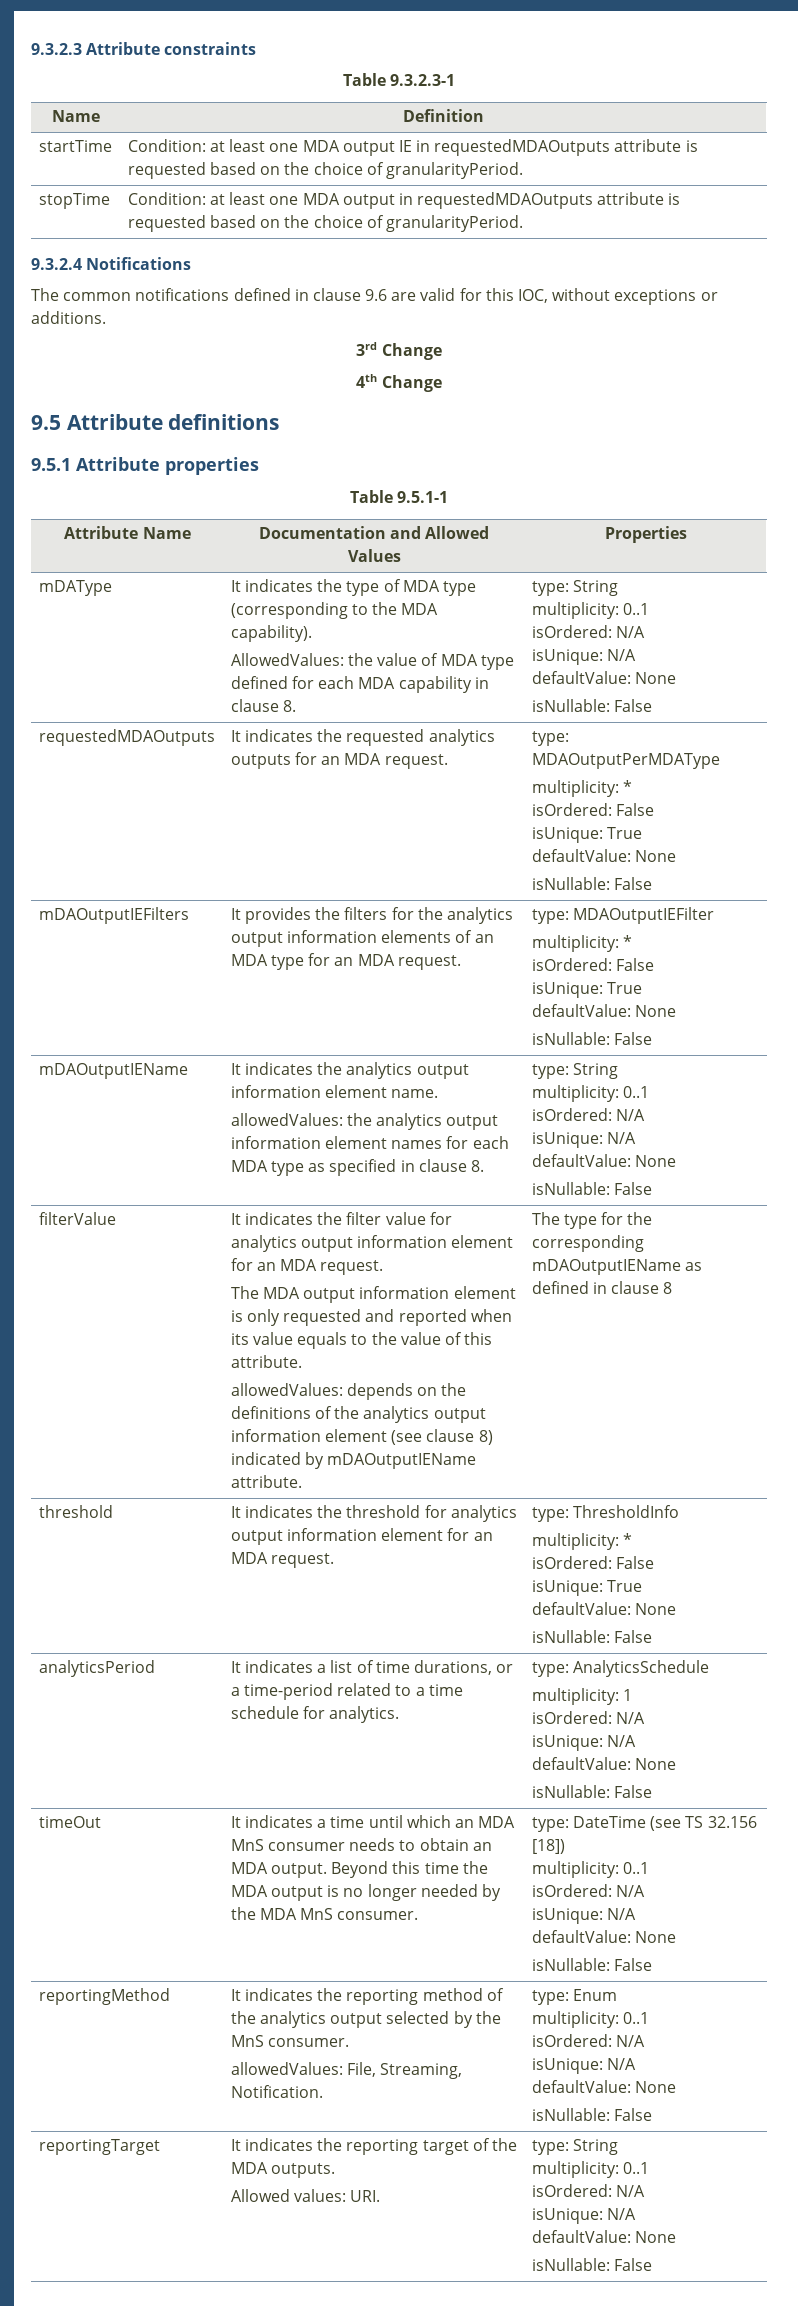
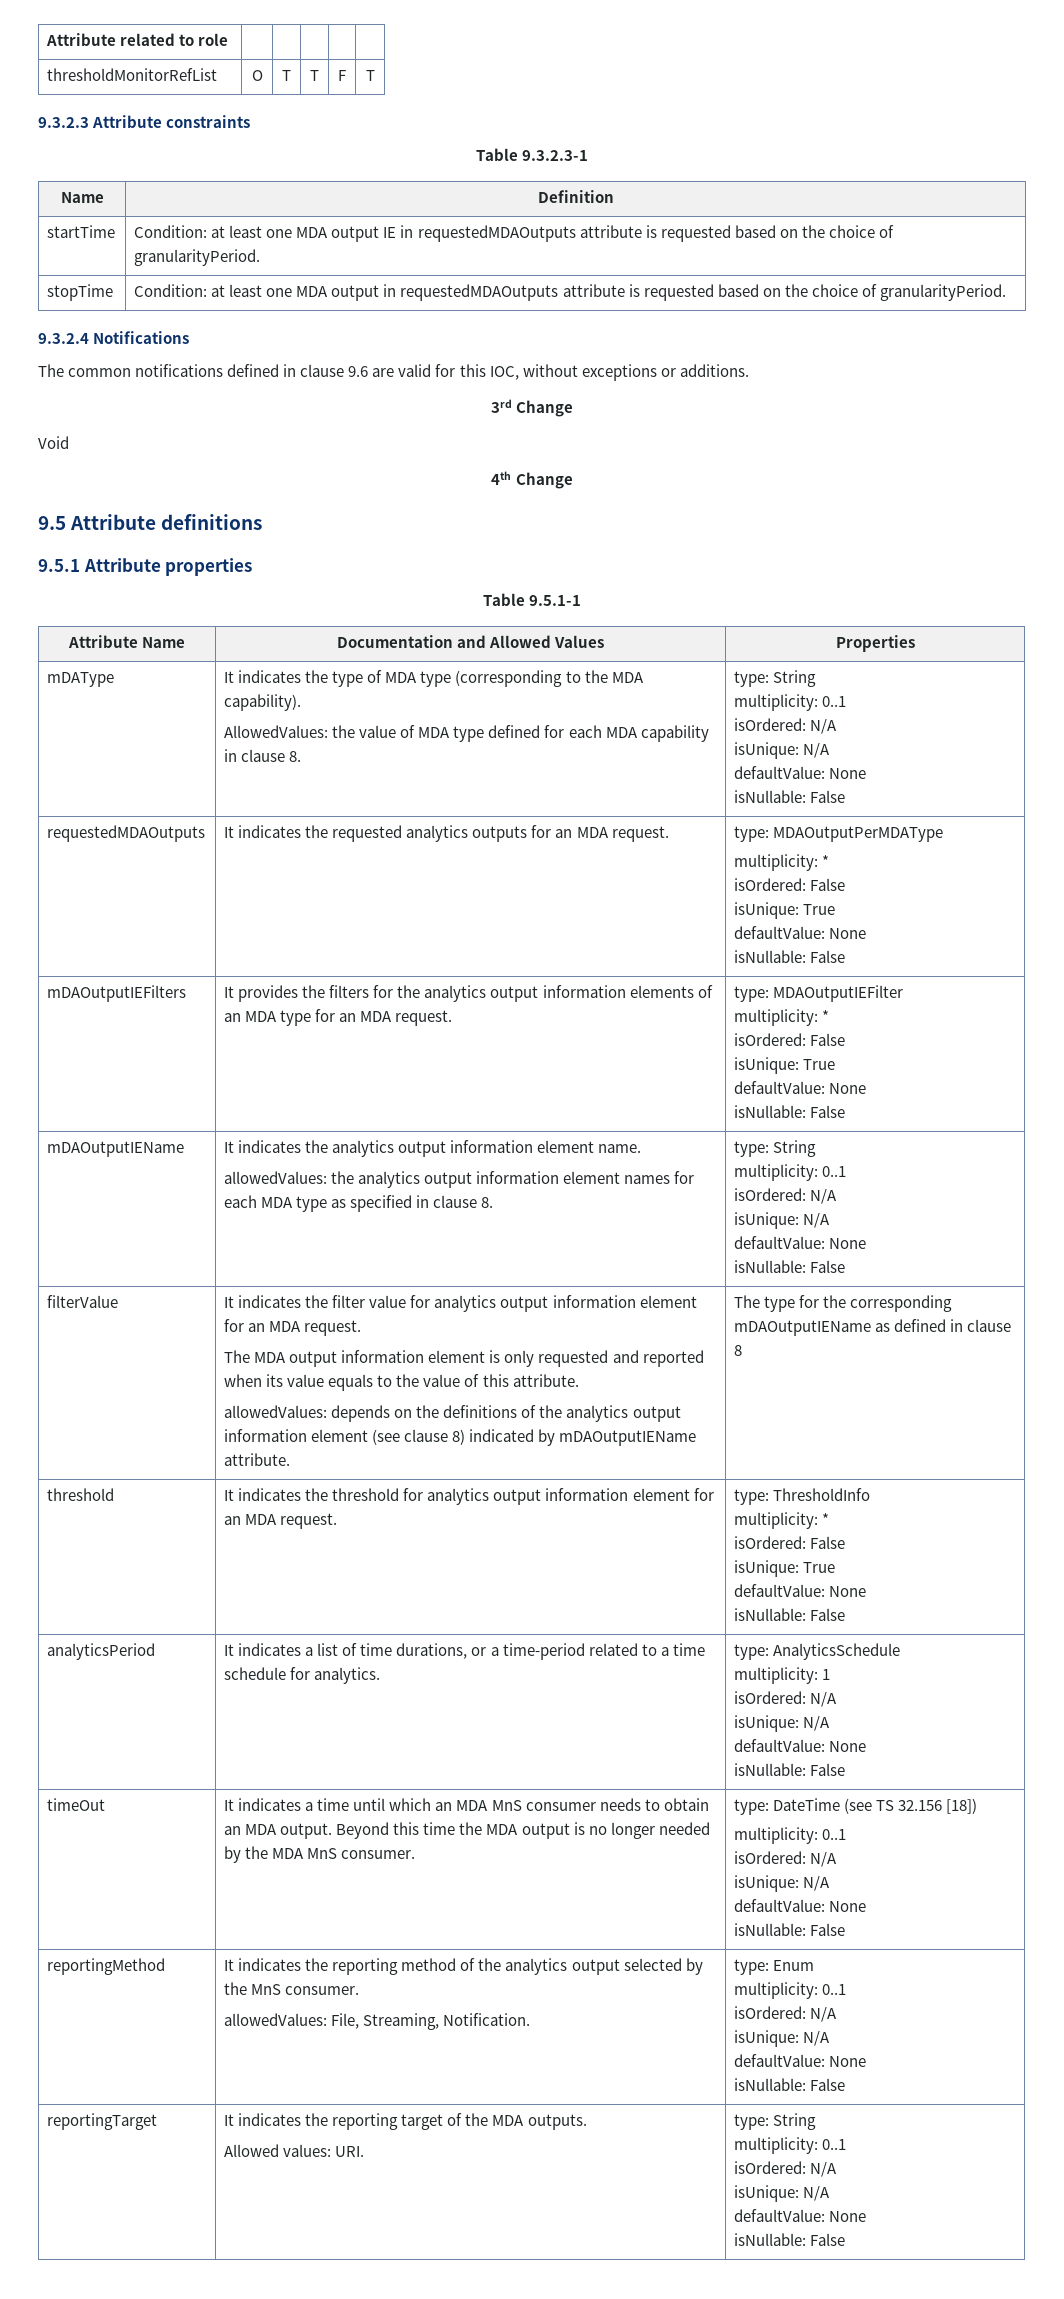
+ Attribute related to role | | | | |
+ thresholdMonitorRefList | O | T | T | F | T
+ Void

